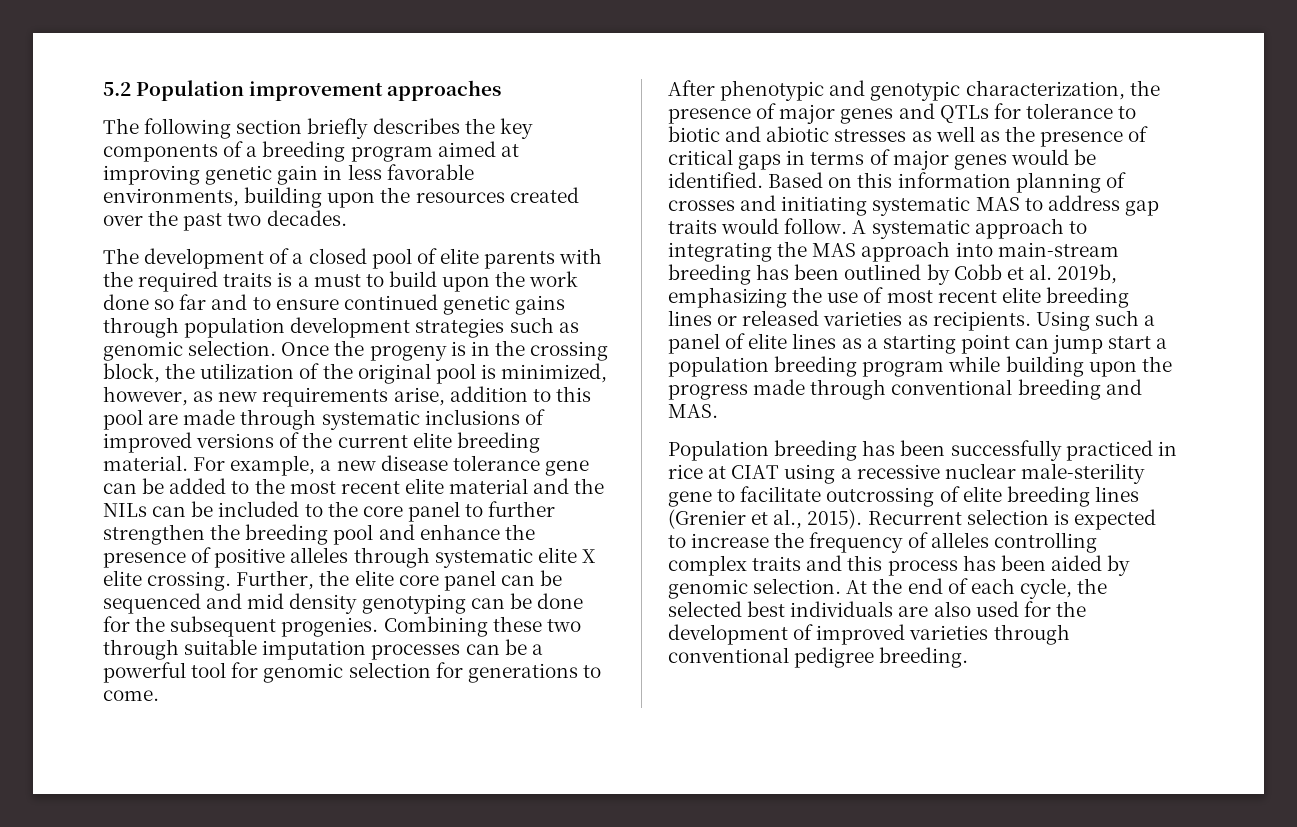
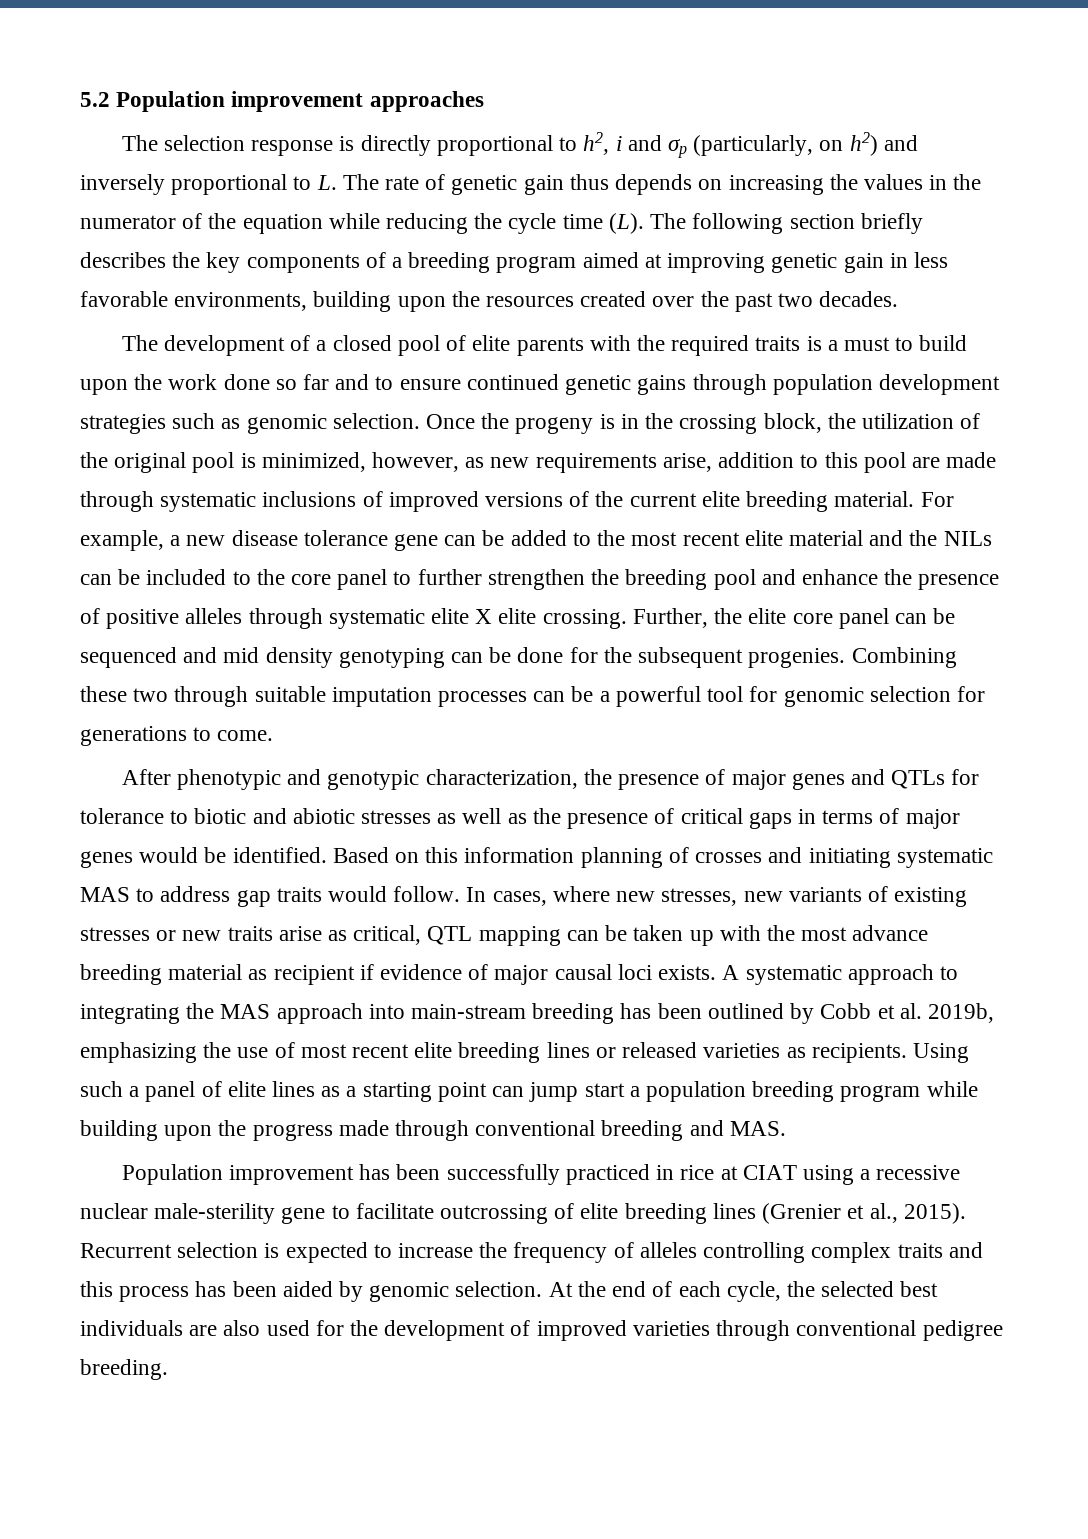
- The following section briefly describes the key components of a breeding program aimed at improving genetic gain in less favorable environments, building upon the resources created over the past two decades.
+ The selection response is directly proportional to h2, i and σp (particularly, on h2) and inversely proportional to L. The rate of genetic gain thus depends on increasing the values in the numerator of the equation while reducing the cycle time (L). The following section briefly describes the key components of a breeding program aimed at improving genetic gain in less favorable environments, building upon the resources created over the past two decades.
+ In cases, where new stresses, new variants of existing stresses or new traits arise as critical, QTL mapping can be taken up with the most advance breeding material as recipient if evidence of major causal loci exists.
- Population breeding has been successfully practiced in rice at CIAT using a recessive nuclear male-sterility gene to facilitate outcrossing of elite breeding lines (Grenier et al., 2015).
+ Population improvement has been successfully practiced in rice at CIAT using a recessive nuclear male-sterility gene to facilitate outcrossing of elite breeding lines (Grenier et al., 2015).

